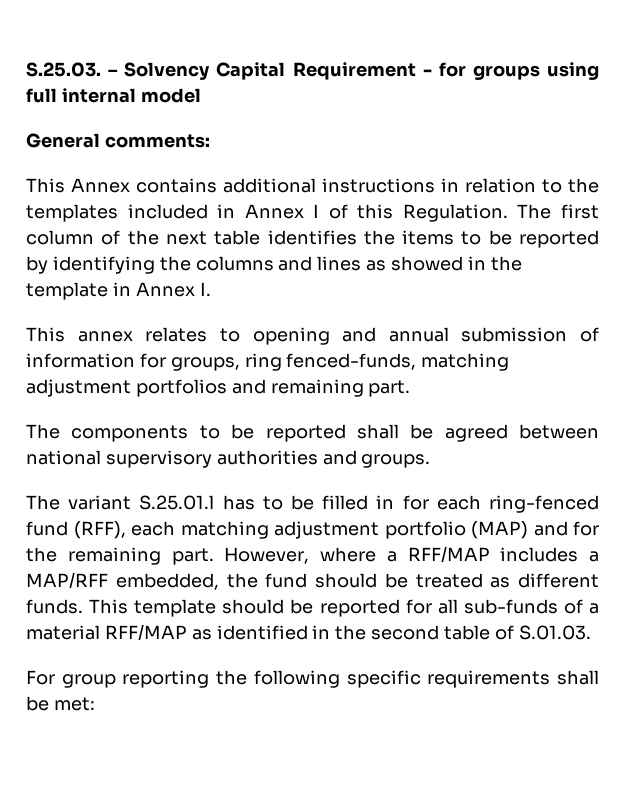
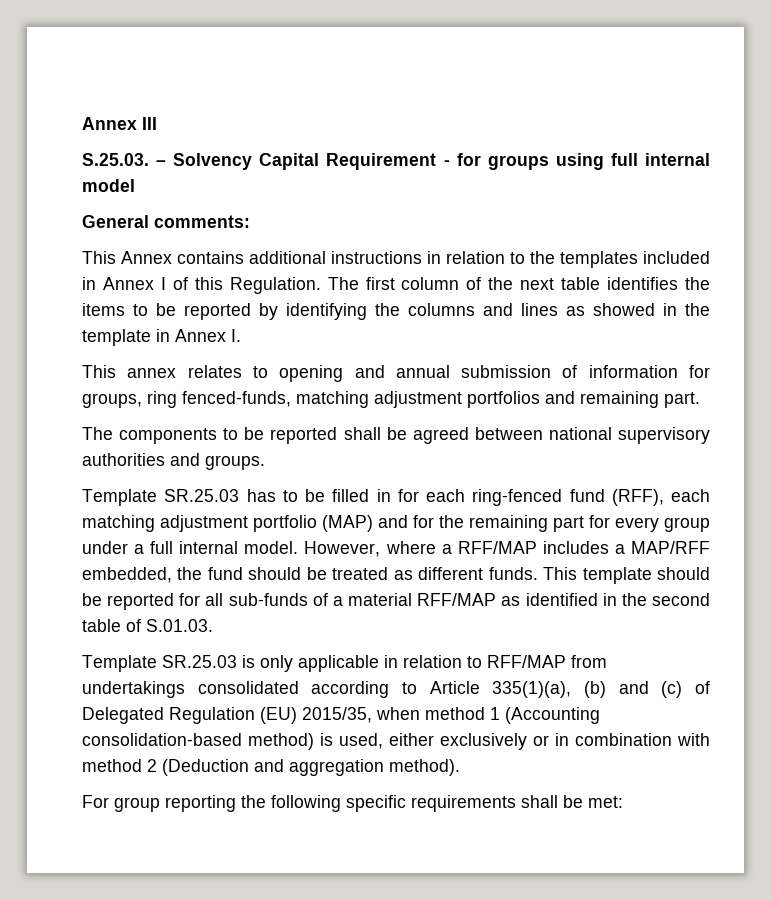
+ Annex III
- The variant S.25.01.l has to be filled in for each ring-fenced fund (RFF), each matching adjustment portfolio (MAP) and for the remaining part.
+ Template SR.25.03 has to be filled in for each ring-fenced fund (RFF), each matching adjustment portfolio (MAP) and for the remaining part for every group under a full internal model.
+ Template SR.25.03 is only applicable in relation to RFF/MAP from undertakings consolidated according to Article 335(1)(a), (b) and (c) of Delegated Regulation (EU) 2015/35, when method 1 (Accounting consolidation-based method) is used, either exclusively or in combination with method 2 (Deduction and aggregation method).

